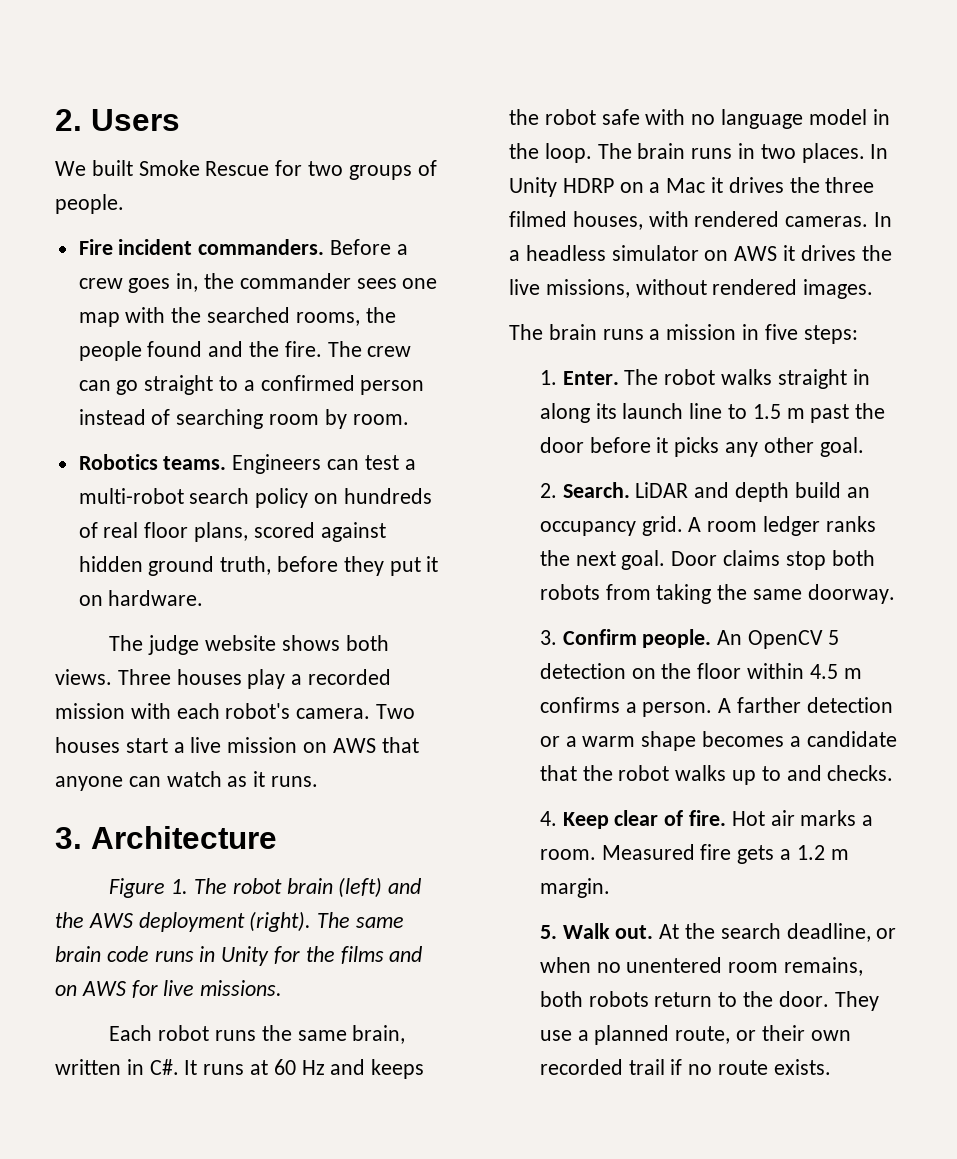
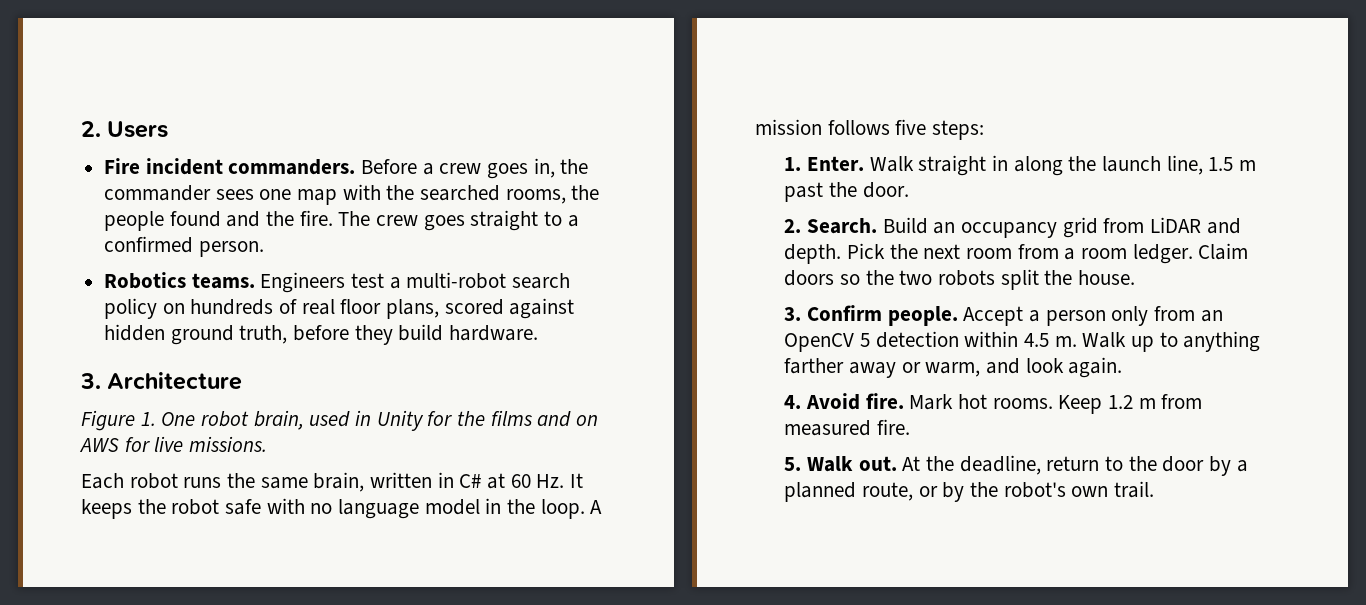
- We built Smoke Rescue for two groups of people.
- The crew can go straight to a confirmed person instead of searching room by room.
+ The crew goes straight to a confirmed person.
- Engineers can test a multi-robot search policy on hundreds of real floor plans, scored against hidden ground truth, before they put it on hardware.
- The judge website shows both views. Three houses play a recorded mission with each robot's camera. Two houses start a live mission on AWS that anyone can watch as it runs.
+ Engineers test a multi-robot search policy on hundreds of real floor plans, scored against hidden ground truth, before they build hardware.
  3. Architecture
- Figure 1. The robot brain (left) and the AWS deployment (right). The same brain code runs in Unity for the films and on AWS for live missions.
+ Figure 1. One robot brain, used in Unity for the films and on AWS for live missions.
- Each robot runs the same brain, written in C#. It runs at 60 Hz and keeps the robot safe with no language model in the loop.
+ Each robot runs the same brain, written in C# at 60 Hz. It keeps the robot safe with no language model in the loop.
- The brain runs in two places. In Unity HDRP on a Mac it drives the three filmed houses, with rendered cameras. In a headless simulator on AWS it drives the live missions, without rendered images.
- The brain runs a mission in five steps:
- 1. Enter. The robot walks straight in along its launch line to 1.5 m past the door before it picks any other goal.
- 2. Search. LiDAR and depth build an occupancy grid. A room ledger ranks the next goal. Door claims stop both robots from taking the same doorway.
- 3. Confirm people. An OpenCV 5 detection on the floor within 4.5 m confirms a person. A farther detection or a warm shape becomes a candidate that the robot walks up to and checks.
- 4. Keep clear of fire. Hot air marks a room. Measured fire gets a 1.2 m margin.
+ A mission follows five steps:
+ 1. Enter. Walk straight in along the launch line, 1.5 m past the door.
+ 2. Search. Build an occupancy grid from LiDAR and depth. Pick the next room from a room ledger. Claim doors so the two robots split the house.
+ 3. Confirm people. Accept a person only from an OpenCV 5 detection within 4.5 m. Walk up to anything farther away or warm, and look again.
+ 4. Avoid fire. Mark hot rooms. Keep 1.2 m from measured fire.
- At the search deadline, or when no unentered room remains, both robots return to the door. They use a planned route, or their own recorded trail if no route exists.
+ At the deadline, return to the door by a planned route, or by the robot's own trail.

